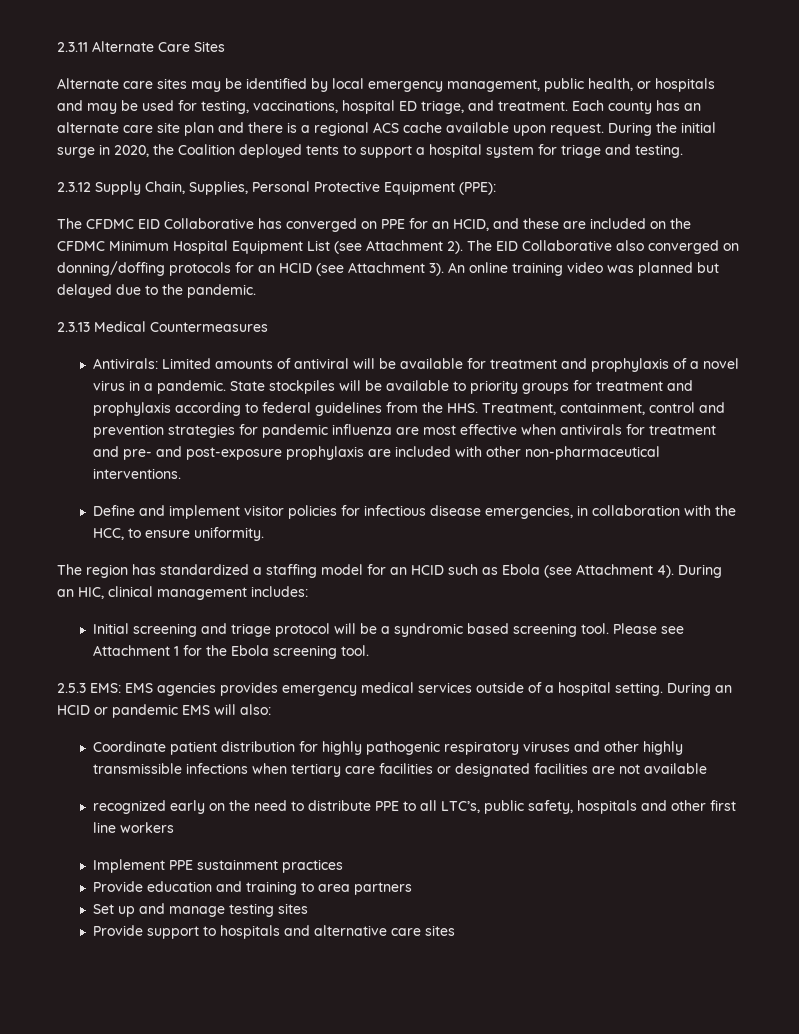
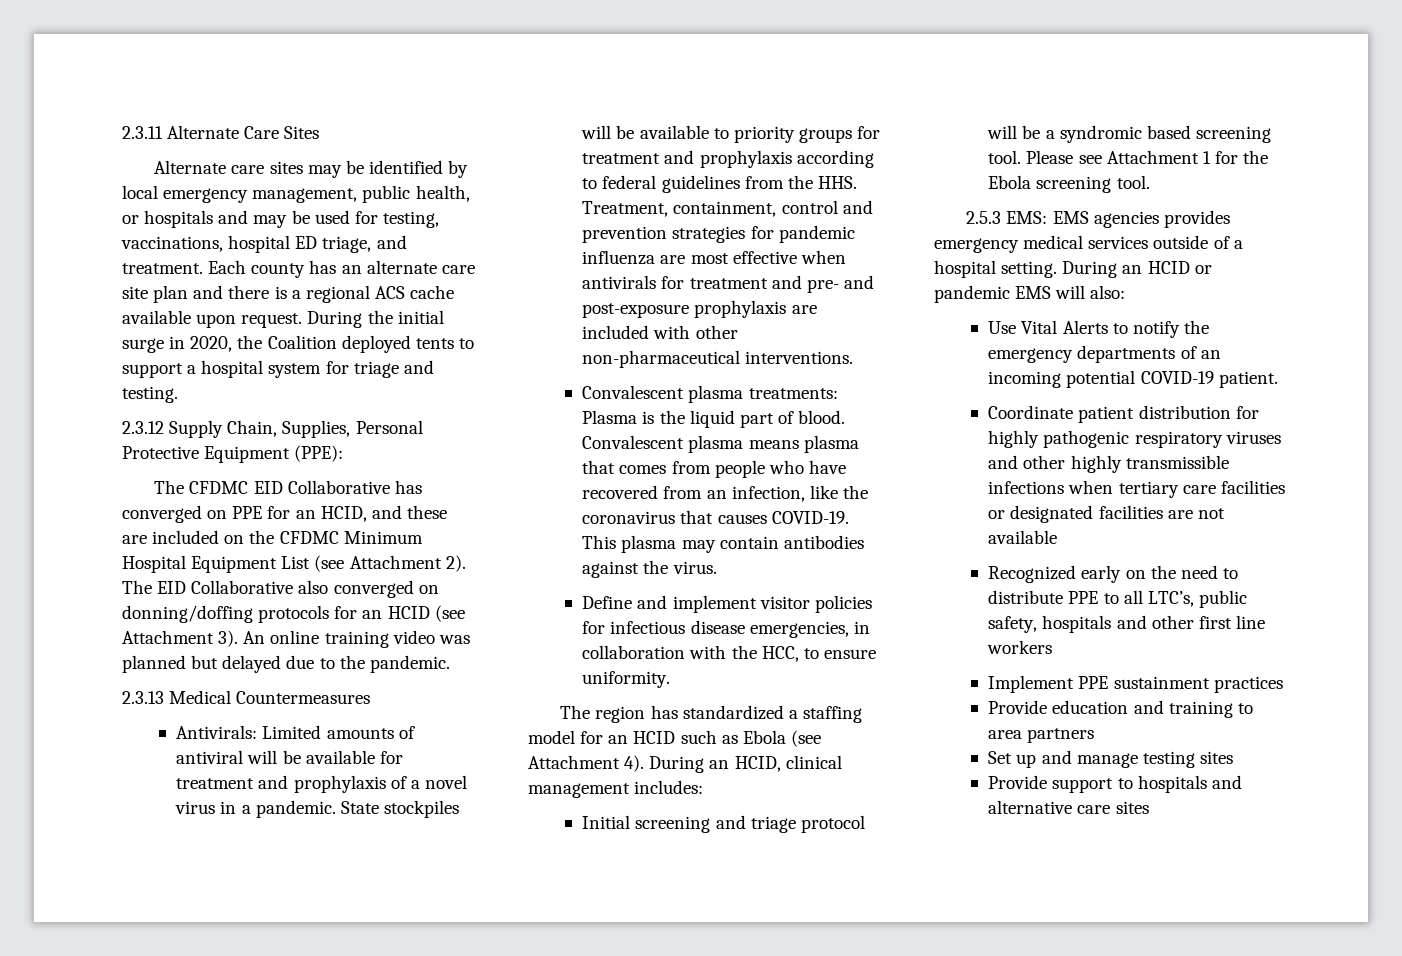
+ Convalescent plasma treatments: Plasma is the liquid part of blood. Convalescent plasma means plasma that comes from people who have recovered from an infection, like the coronavirus that causes COVID-19. This plasma may contain antibodies against the virus.
- During an HIC, clinical management includes:
+ During an HCID, clinical management includes:
+ Use Vital Alerts to notify the emergency departments of an incoming potential COVID-19 patient.
- recognized early on the need to distribute PPE to all LTC’s, public safety, hospitals and other first line workers
+ Recognized early on the need to distribute PPE to all LTC’s, public safety, hospitals and other first line workers

